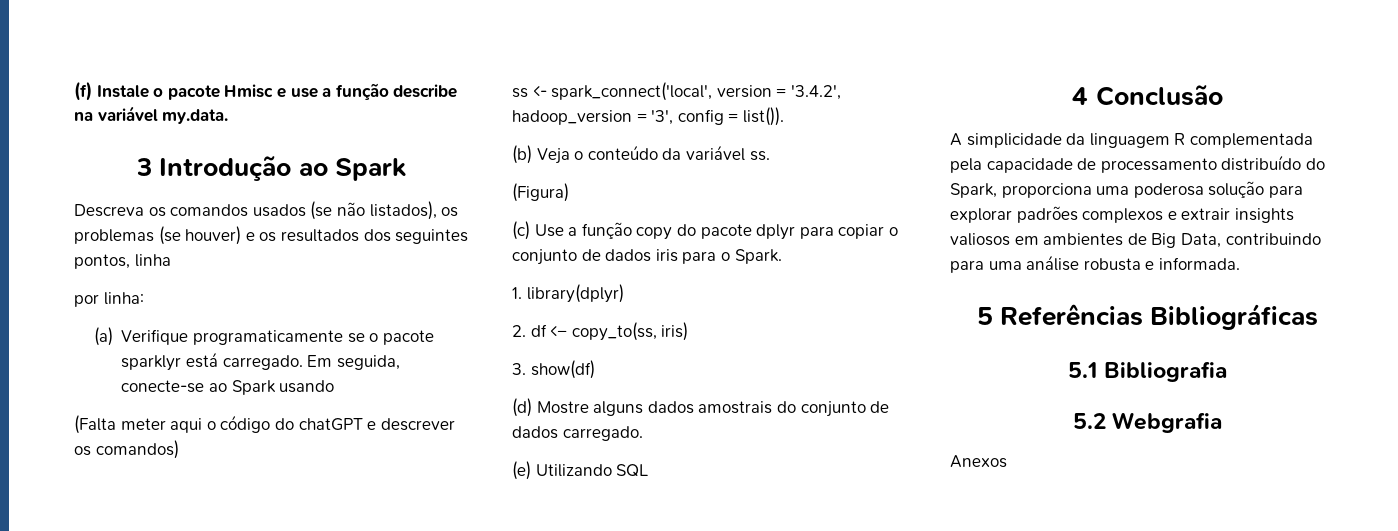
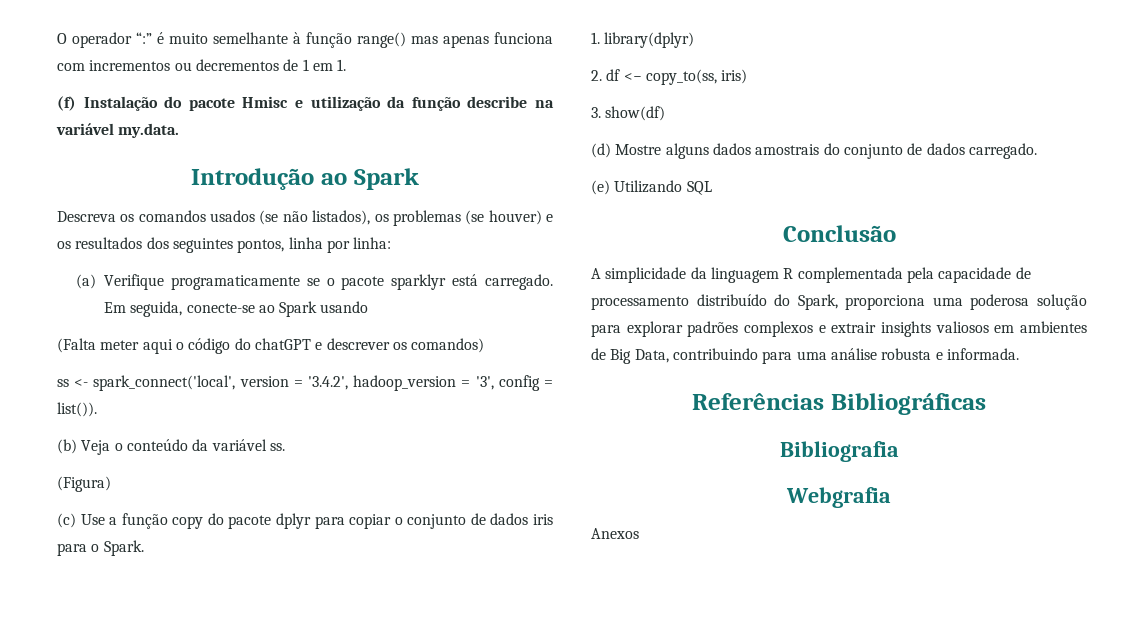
- (f) Instale o pacote Hmisc e use a função describe na variável my.data.
+ O operador “:” é muito semelhante à função range() mas apenas funciona com incrementos ou decrementos de 1 em 1.
+ (f) Instalação do pacote Hmisc e utilização da função describe na variável my.data.
- 3 Introdução ao Spark
+ Introdução ao Spark
- Descreva os comandos usados (se não listados), os problemas (se houver) e os resultados dos seguintes pontos, linha
- por linha:
+ Descreva os comandos usados (se não listados), os problemas (se houver) e os resultados dos seguintes pontos, linha por linha:
- 4 Conclusão
+ Conclusão
- 5 Referências Bibliográficas
+ Referências Bibliográficas
- 5.1 Bibliografia
+ Bibliografia
- 5.2 Webgrafia
+ Webgrafia

